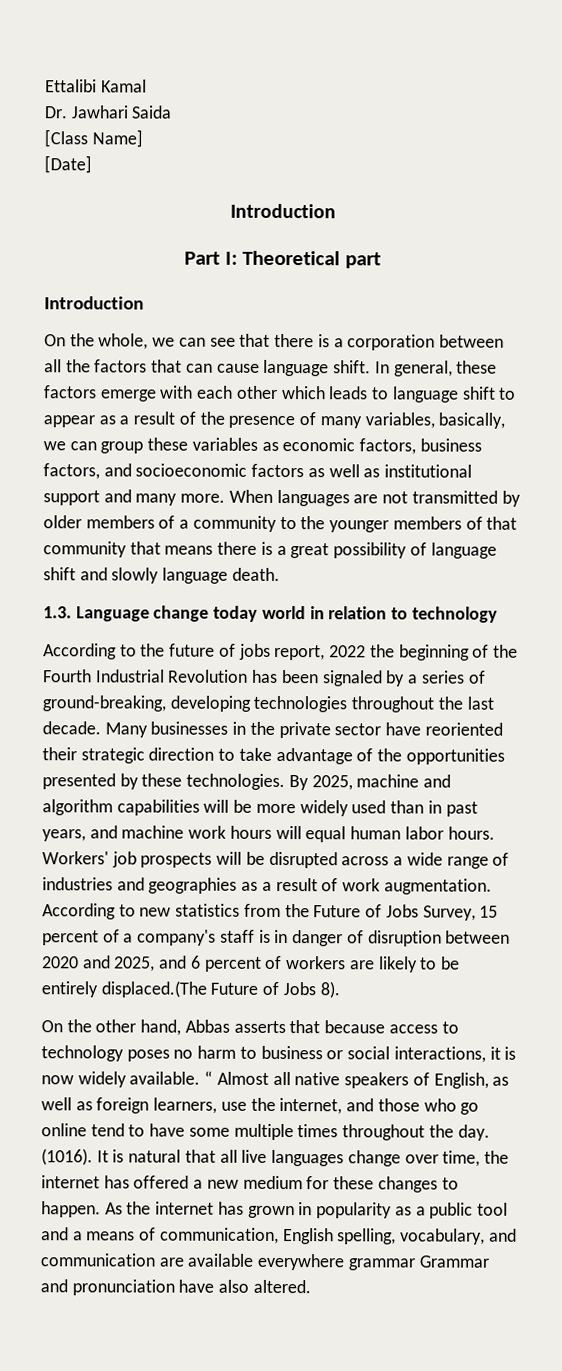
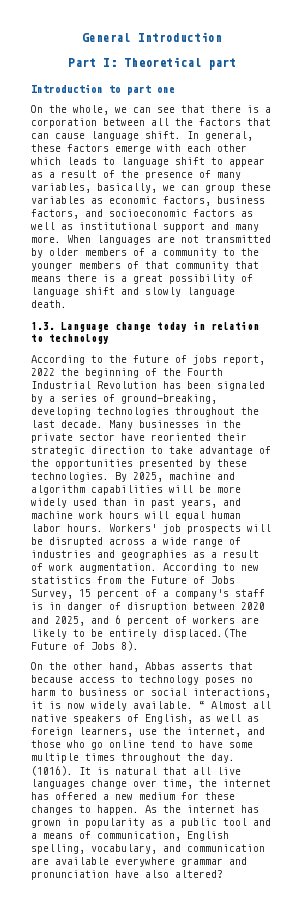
- Ettalibi Kamal
- Dr. Jawhari Saida
- [Class Name]
- [Date]
- Introduction
+ General Introduction
  Part I: Theoretical part
- Introduction
+ Introduction to part one
- 1.3. Language change today world in relation to technology
+ 1.3. Language change today in relation to technology
- As the internet has grown in popularity as a public tool and a means of communication, English spelling, vocabulary, and communication are available everywhere grammar Grammar and pronunciation have also altered.
+ As the internet has grown in popularity as a public tool and a means of communication, English spelling, vocabulary, and communication are available everywhere grammar and pronunciation have also altered?

